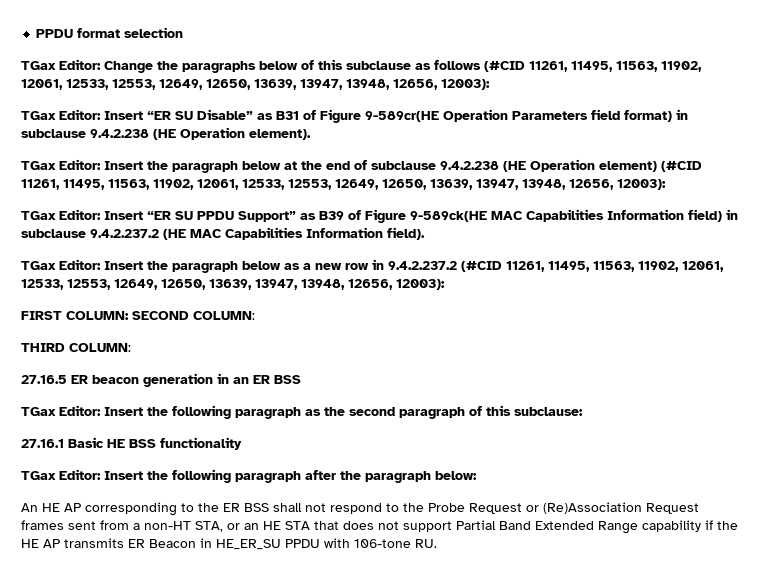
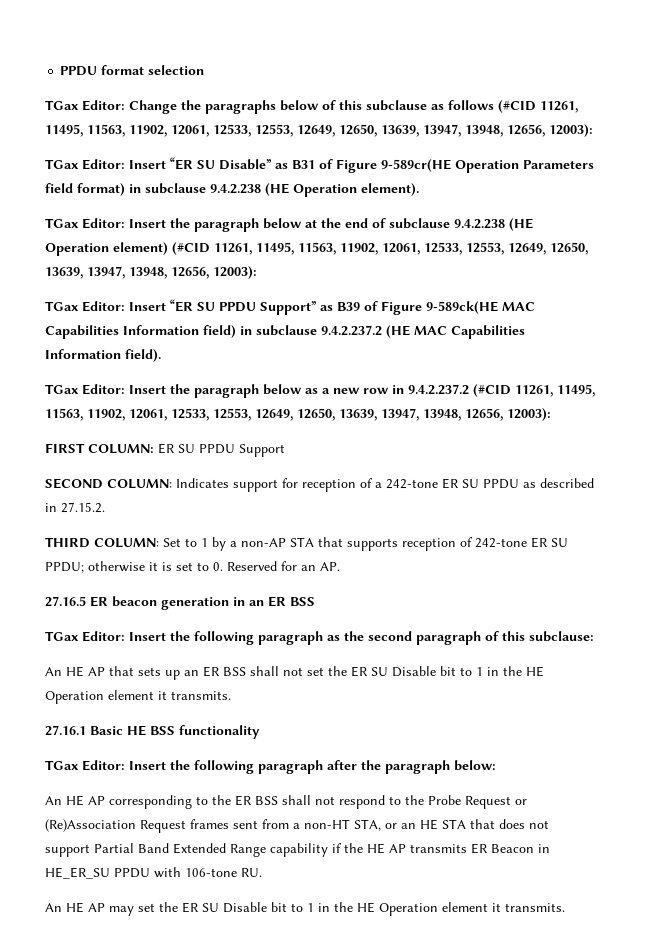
- FIRST COLUMN: SECOND COLUMN:
- THIRD COLUMN:
+ FIRST COLUMN: ER SU PPDU Support
+ SECOND COLUMN: Indicates support for reception of a 242-tone ER SU PPDU as described in 27.15.2.
+ THIRD COLUMN: Set to 1 by a non-AP STA that supports reception of 242-tone ER SU PPDU; otherwise it is set to 0. Reserved for an AP.
+ An HE AP that sets up an ER BSS shall not set the ER SU Disable bit to 1 in the HE Operation element it transmits.
+ An HE AP may set the ER SU Disable bit to 1 in the HE Operation element it transmits.

